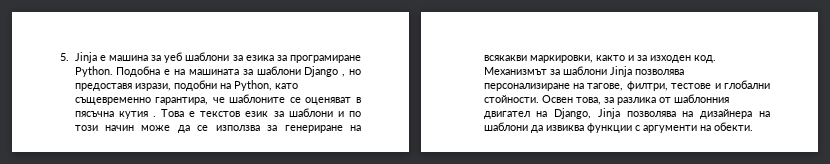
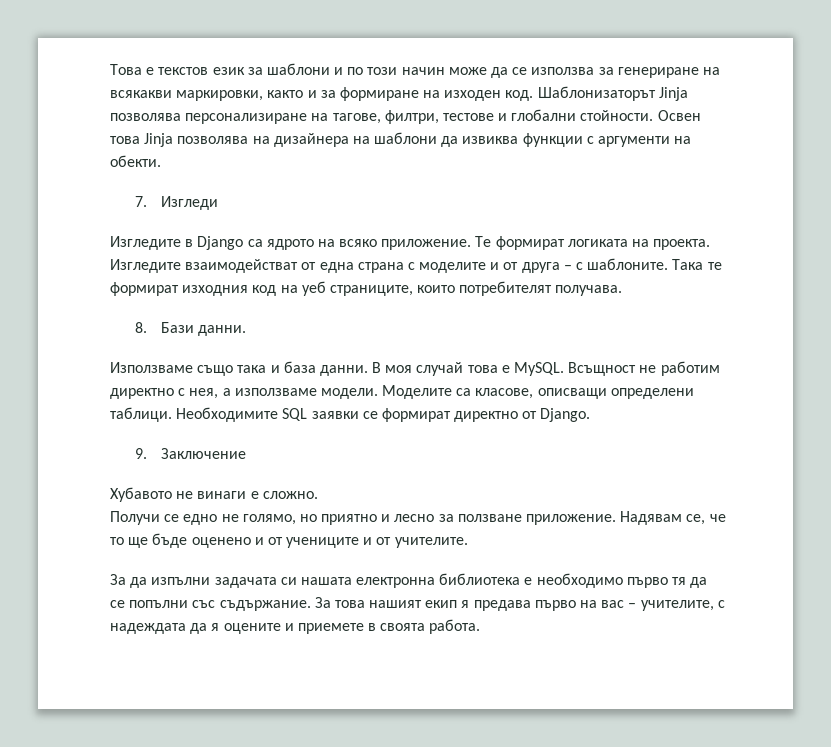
- 5. Jinja е машина за уеб шаблони за езика за програмиране Python. Подобна е на машината за шаблони Django , но предоставя изрази, подобни на Python, като същевременно гарантира, че шаблоните се оценяват в пясъчна кутия . Това е текстов език за шаблони и по този начин може да се използва за генериране на всякакви маркировки, както и за изходен код. Механизмът за шаблони Jinja позволява персонализиране на тагове, филтри, тестове и глобални стойности.
+ Това е текстов език за шаблони и по този начин може да се използва за генериране на всякакви маркировки, както и за формиране на изходен код. Шаблонизаторът Jinja позволява персонализиране на тагове, филтри, тестове и глобални стойности.
- Освен това, за разлика от шаблонния двигател на Django, Jinja позволява на дизайнера на шаблони да извиква функции с аргументи на обекти.
+ Освен това Jinja позволява на дизайнера на шаблони да извиква функции с аргументи на обекти.
+ 7. Изгледи
+ Изгледите в Django са ядрото на всяко приложение. Те формират логиката на проекта. Изгледите взаимодействат от една страна с моделите и от друга – с шаблоните. Така те формират изходния код на уеб страниците, които потребителят получава.
+ 8. Бази данни.
+ Използваме също така и база данни. В моя случай това е MySQL. Всъщност не работим директно с нея, а използваме модели. Моделите са класове, описващи определени таблици. Необходимите SQL заявки се формират директно от Django.
+ 9. Заключение
+ Хубавото не винаги е сложно.
+ Получи се едно не голямо, но приятно и лесно за ползване приложение. Надявам се, че то ще бъде оценено и от учениците и от учителите.
+ За да изпълни задачата си нашата електронна библиотека е необходимо първо тя да се попълни със съдържание. За това нашият екип я предава първо на вас – учителите, с надеждата да я оцените и приемете в своята работа.

